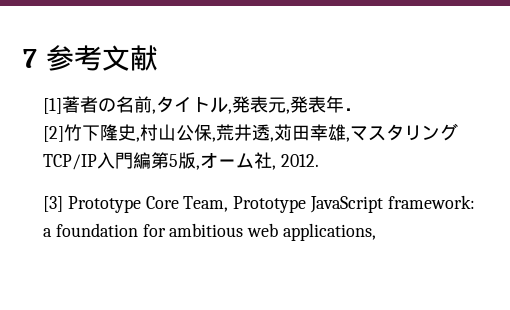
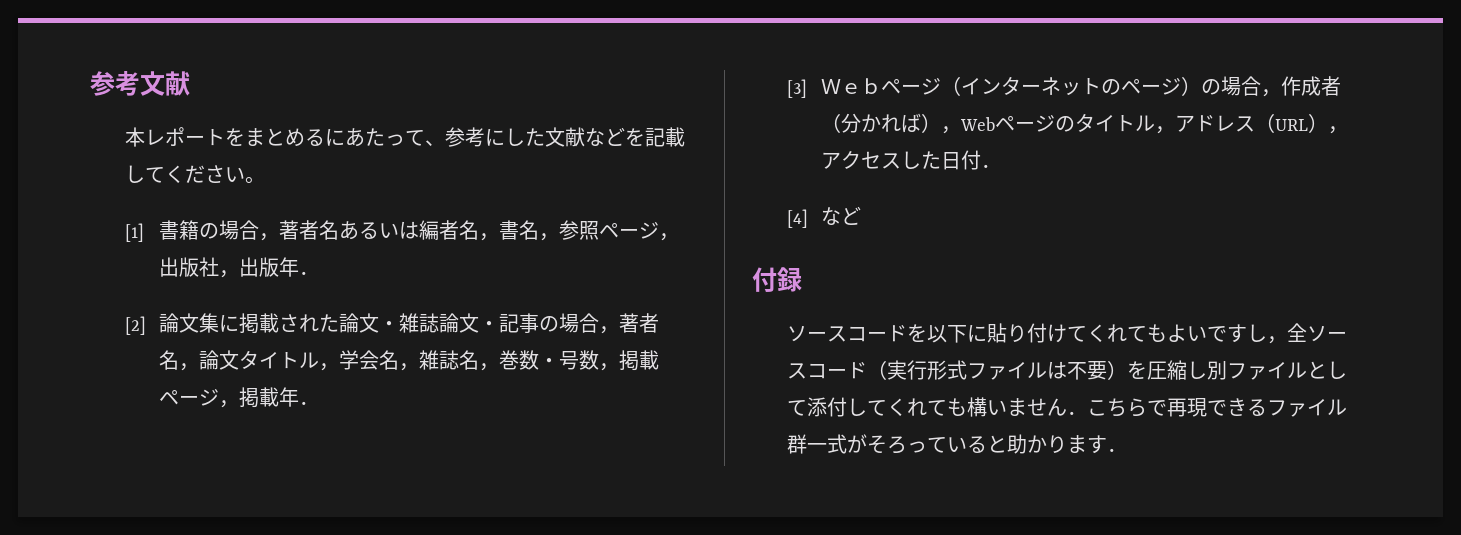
- 7参考文献
+ 参考文献
- [1]著者の名前,タイトル,発表元,発表年．
- [2]竹下隆史,村山公保,荒井透,苅田幸雄,マスタリングTCP/IP入門編第5版,オーム社, 2012.
- [3] Prototype Core Team, Prototype JavaScript framework: a foundation for ambitious web applications,
+ 本レポートをまとめるにあたって、参考にした文献などを記載してください。
+ [1]書籍の場合，著者名あるいは編者名，書名，参照ページ，出版社，出版年．
+ [2]論文集に掲載された論文・雑誌論文・記事の場合，著者名，論文タイトル，学会名，雑誌名，巻数・号数，掲載ページ，掲載年．
+ [3]Ｗｅｂページ（インターネットのページ）の場合，作成者（分かれば），Webページのタイトル，アドレス（URL），アクセスした日付．
+ [4]など
+ 付録
+ ソースコードを以下に貼り付けてくれてもよいですし，全ソースコード（実行形式ファイルは不要）を圧縮し別ファイルとして添付してくれても構いません．こちらで再現できるファイル群一式がそろっていると助かります．

